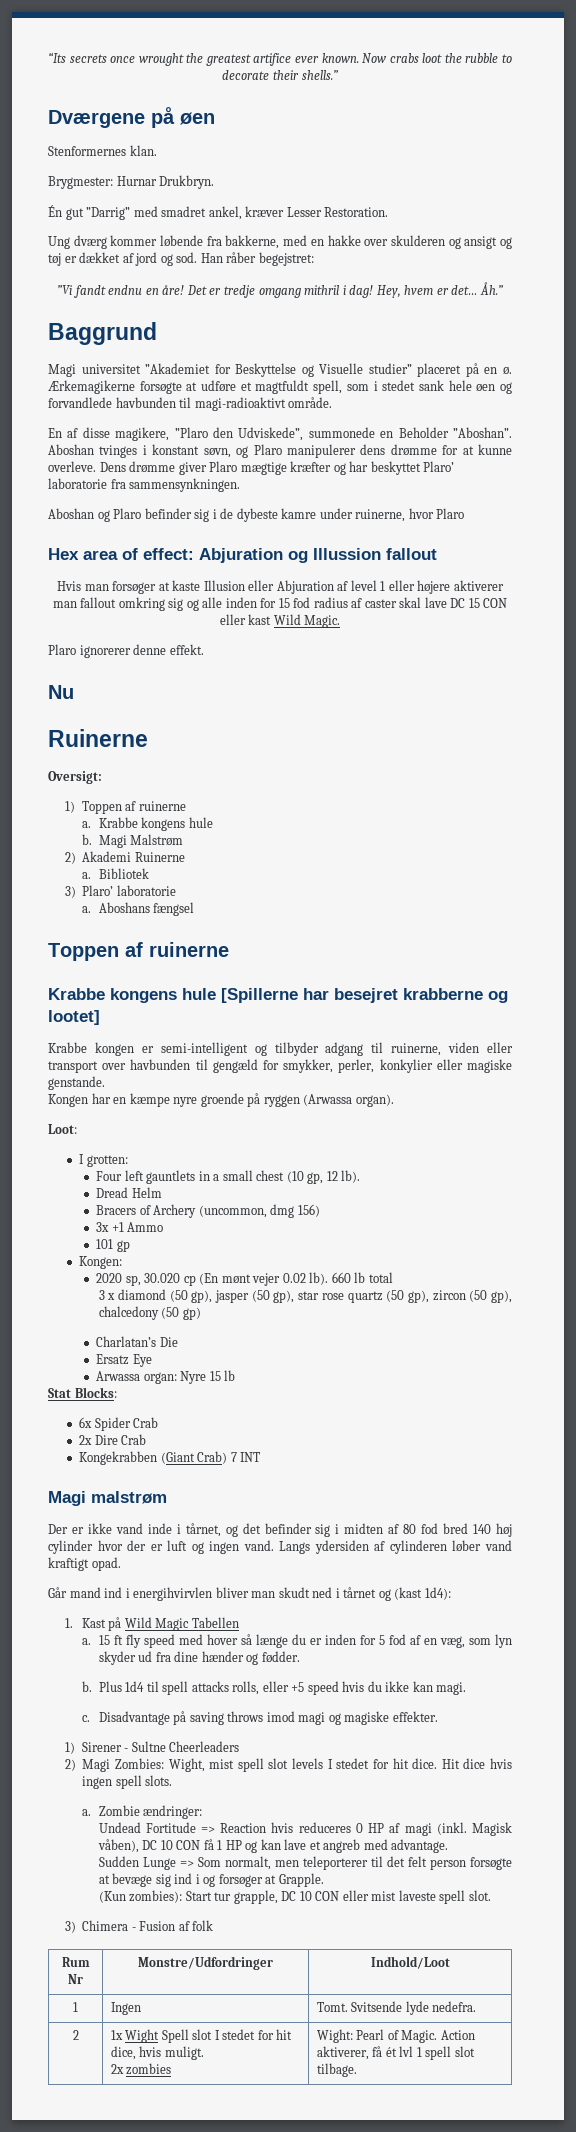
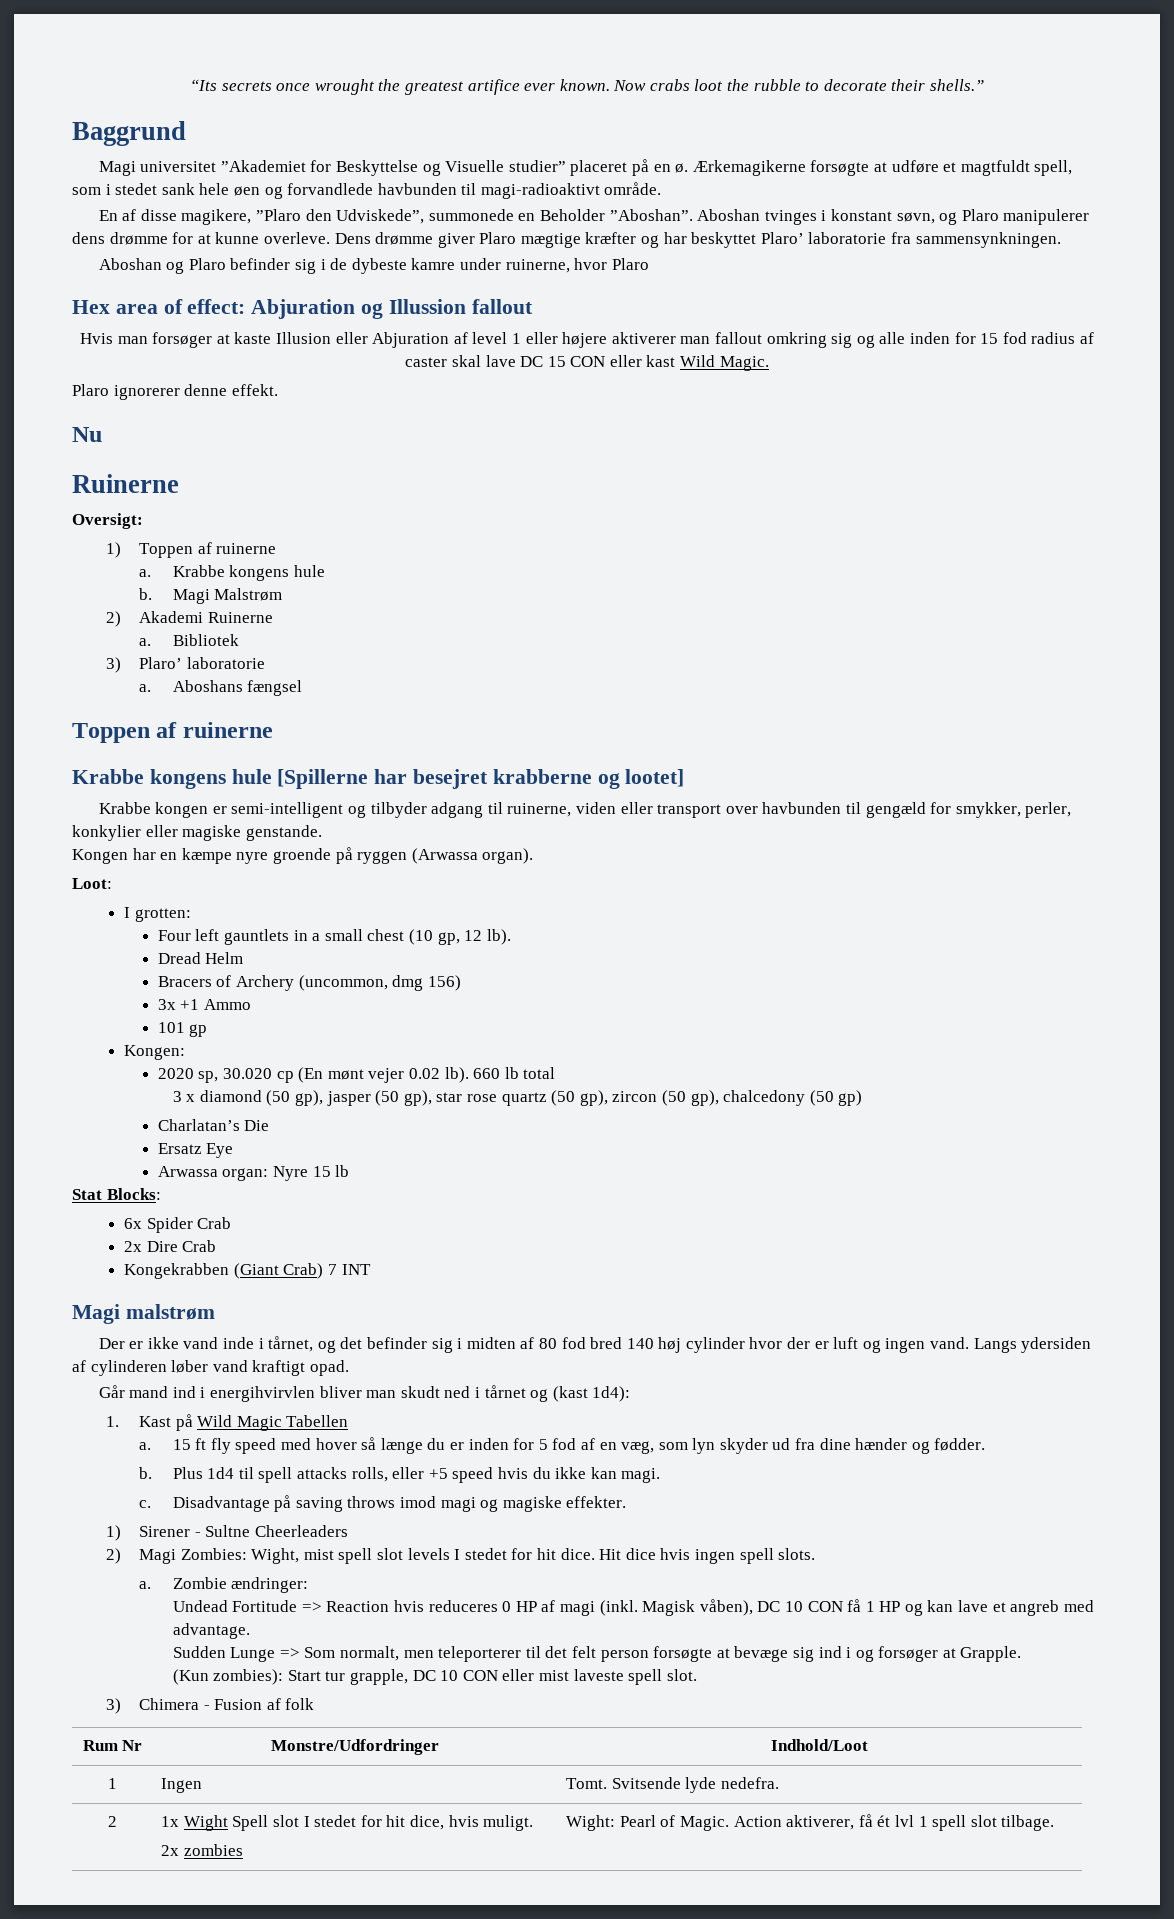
- Dværgene på øen
- Stenformernes klan.
- Brygmester: Hurnar Drukbryn.
- Én gut ”Darrig” med smadret ankel, kræver Lesser Restoration.
- Ung dværg kommer løbende fra bakkerne, med en hakke over skulderen og ansigt og tøj er dækket af jord og sod. Han råber begejstret:
- ”Vi fandt endnu en åre! Det er tredje omgang mithril i dag! Hey, hvem er det… Åh.”

